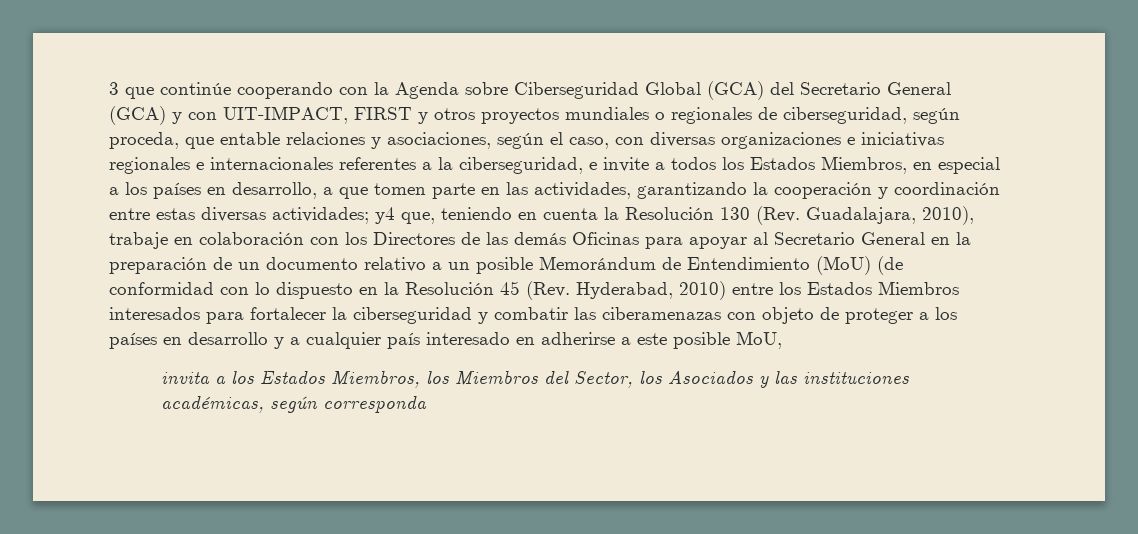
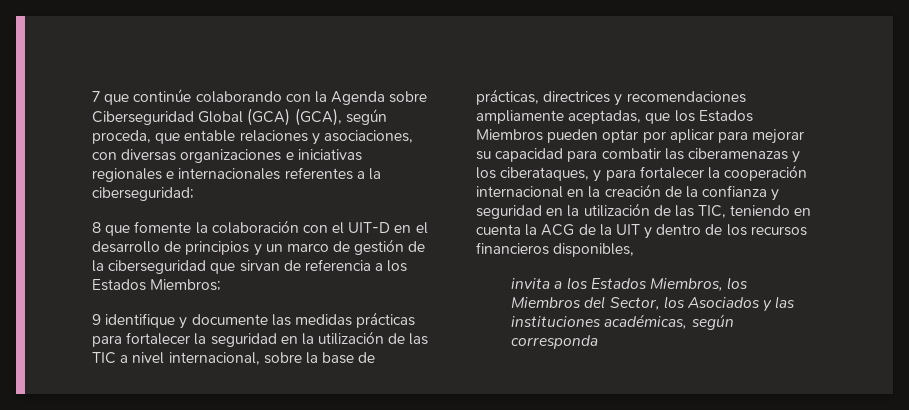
- 3 que continúe cooperando con la Agenda sobre Ciberseguridad Global (GCA) del Secretario General (GCA) y con UIT-IMPACT, FIRST y otros proyectos mundiales o regionales de ciberseguridad, según proceda, que entable relaciones y asociaciones, según el caso, con diversas organizaciones e iniciativas regionales e internacionales referentes a la ciberseguridad, e invite a todos los Estados Miembros, en especial a los países en desarrollo, a que tomen parte en las actividades, garantizando la cooperación y coordinación entre estas diversas actividades; y4 que, teniendo en cuenta la Resolución 130 (Rev. Guadalajara, 2010), trabaje en colaboración con los Directores de las demás Oficinas para apoyar al Secretario General en la preparación de un documento relativo a un posible Memorándum de Entendimiento (MoU) (de conformidad con lo dispuesto en la Resolución 45 (Rev. Hyderabad, 2010) entre los Estados Miembros interesados para fortalecer la ciberseguridad y combatir las ciberamenazas con objeto de proteger a los países en desarrollo y a cualquier país interesado en adherirse a este posible MoU,
+ 7 que continúe colaborando con la Agenda sobre Ciberseguridad Global (GCA) (GCA), según proceda, que entable relaciones y asociaciones, con diversas organizaciones e iniciativas regionales e internacionales referentes a la ciberseguridad;
+ 8 que fomente la colaboración con el UIT-D en el desarrollo de principios y un marco de gestión de la ciberseguridad que sirvan de referencia a los Estados Miembros;
+ 9 identifique y documente las medidas prácticas para fortalecer la seguridad en la utilización de las TIC a nivel internacional, sobre la base de prácticas, directrices y recomendaciones ampliamente aceptadas, que los Estados Miembros pueden optar por aplicar para mejorar su capacidad para combatir las ciberamenazas y los ciberataques, y para fortalecer la cooperación internacional en la creación de la confianza y seguridad en la utilización de las TIC, teniendo en cuenta la ACG de la UIT y dentro de los recursos financieros disponibles,

